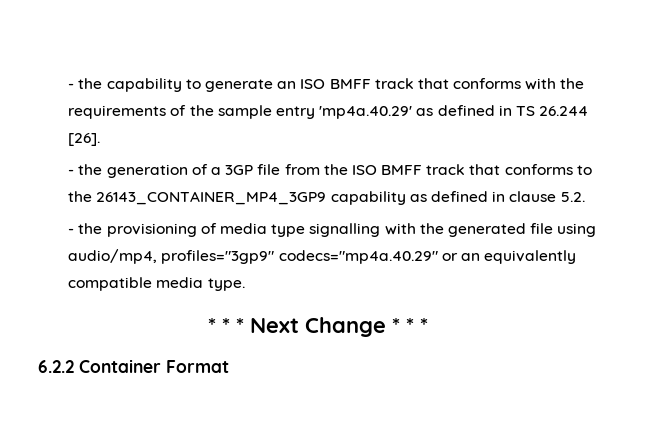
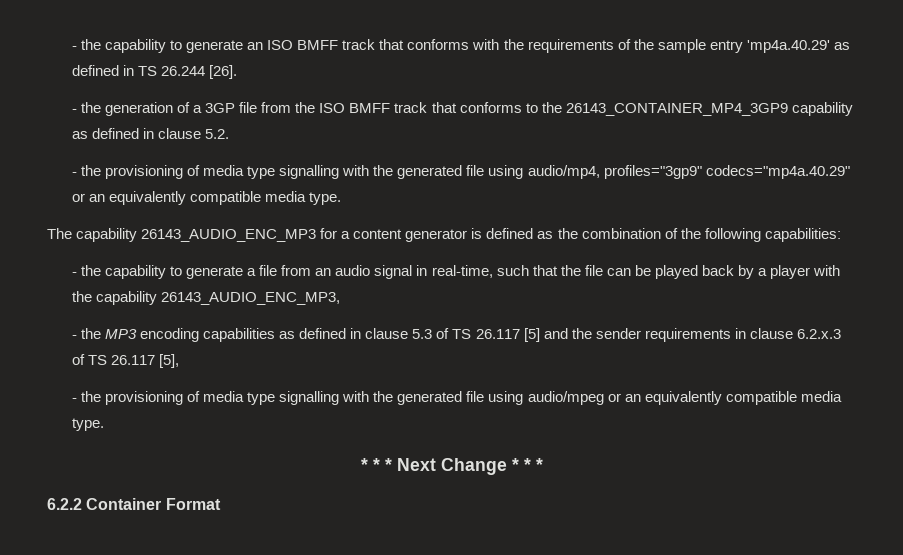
+ The capability 26143_AUDIO_ENC_MP3 for a content generator is defined as the combination of the following capabilities:
+ - the capability to generate a file from an audio signal in real-time, such that the file can be played back by a player with the capability 26143_AUDIO_ENC_MP3,
+ - the MP3 encoding capabilities as defined in clause 5.3 of TS 26.117 [5] and the sender requirements in clause 6.2.x.3 of TS 26.117 [5],
+ - the provisioning of media type signalling with the generated file using audio/mpeg or an equivalently compatible media type.

